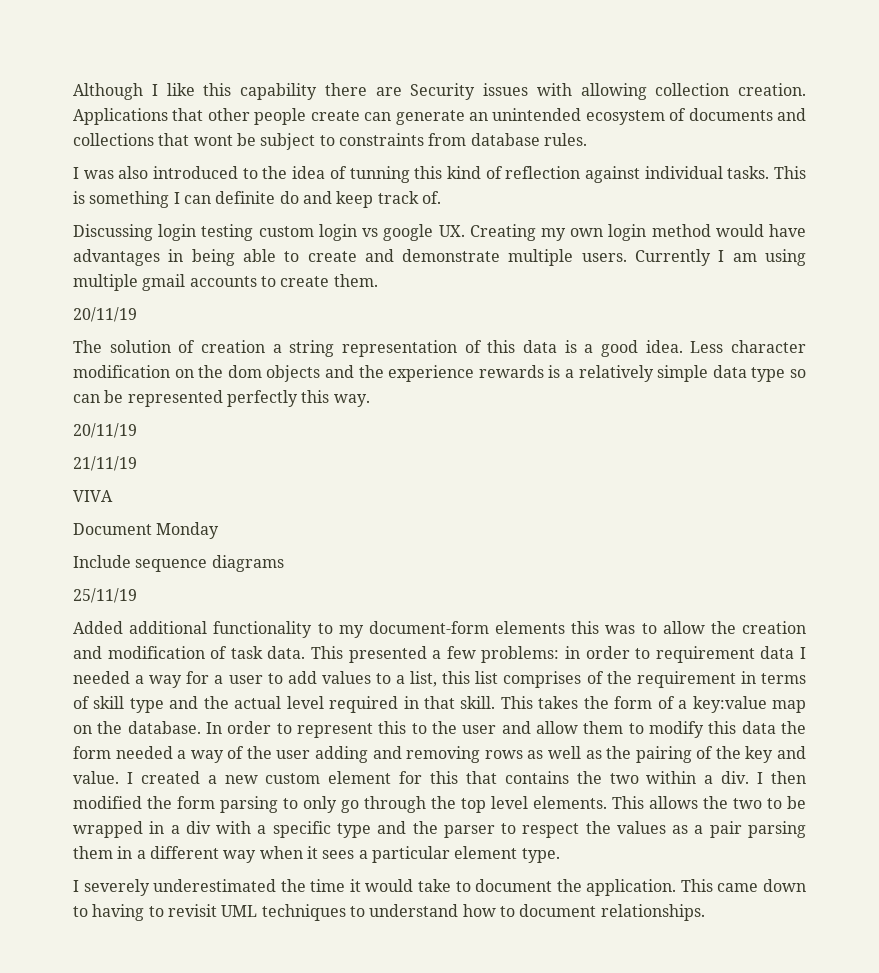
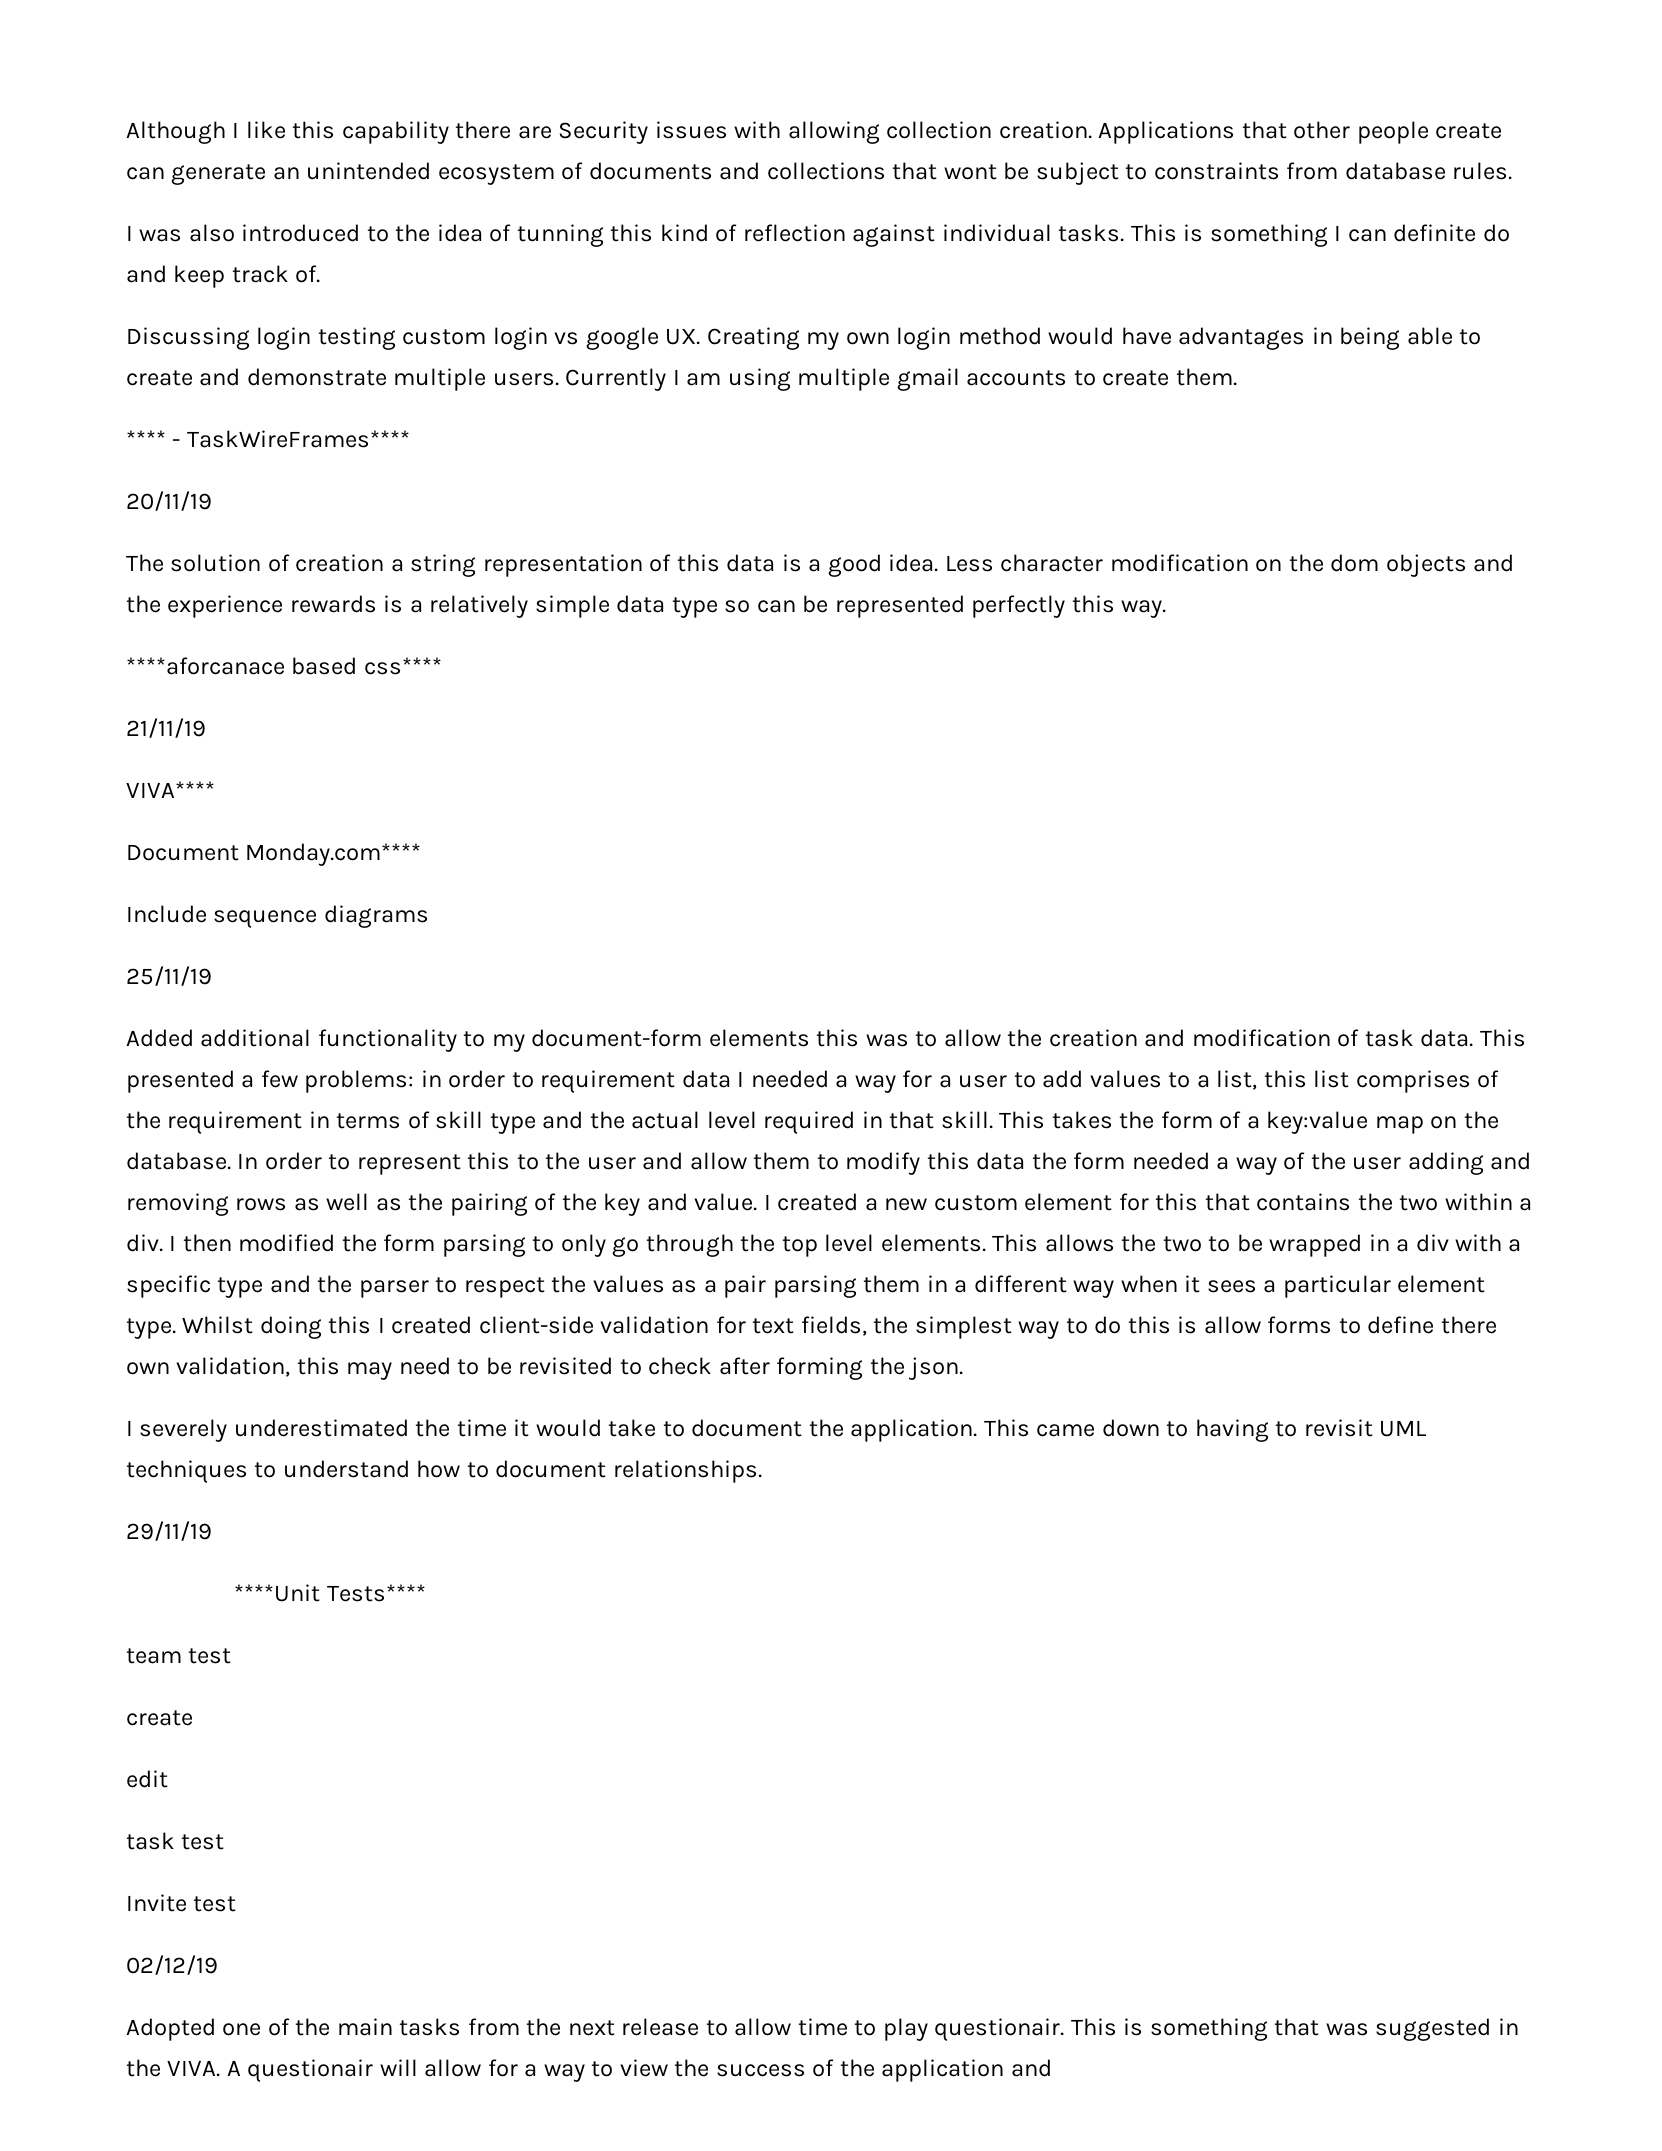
+ **** - TaskWireFrames****
  Less character modification on the dom objects and the experience rewards is a relatively simple data type so can be represented perfectly this way.
- 20/11/19
+ ****aforcanace based css****
- VIVA
+ VIVA****
- Document Monday
+ Document Monday.com****
+ Whilst doing this I created client-side validation for text fields, the simplest way to do this is allow forms to define there own validation, this may need to be revisited to check after forming the json.
+ 29/11/19
+ ****Unit Tests****
+ team test
+ create
+ edit
+ task test
+ Invite test
+ 02/12/19
+ Adopted one of the main tasks from the next release to allow time to play questionair. This is something that was suggested in the VIVA. A questionair will allow for a way to view the success of the application and

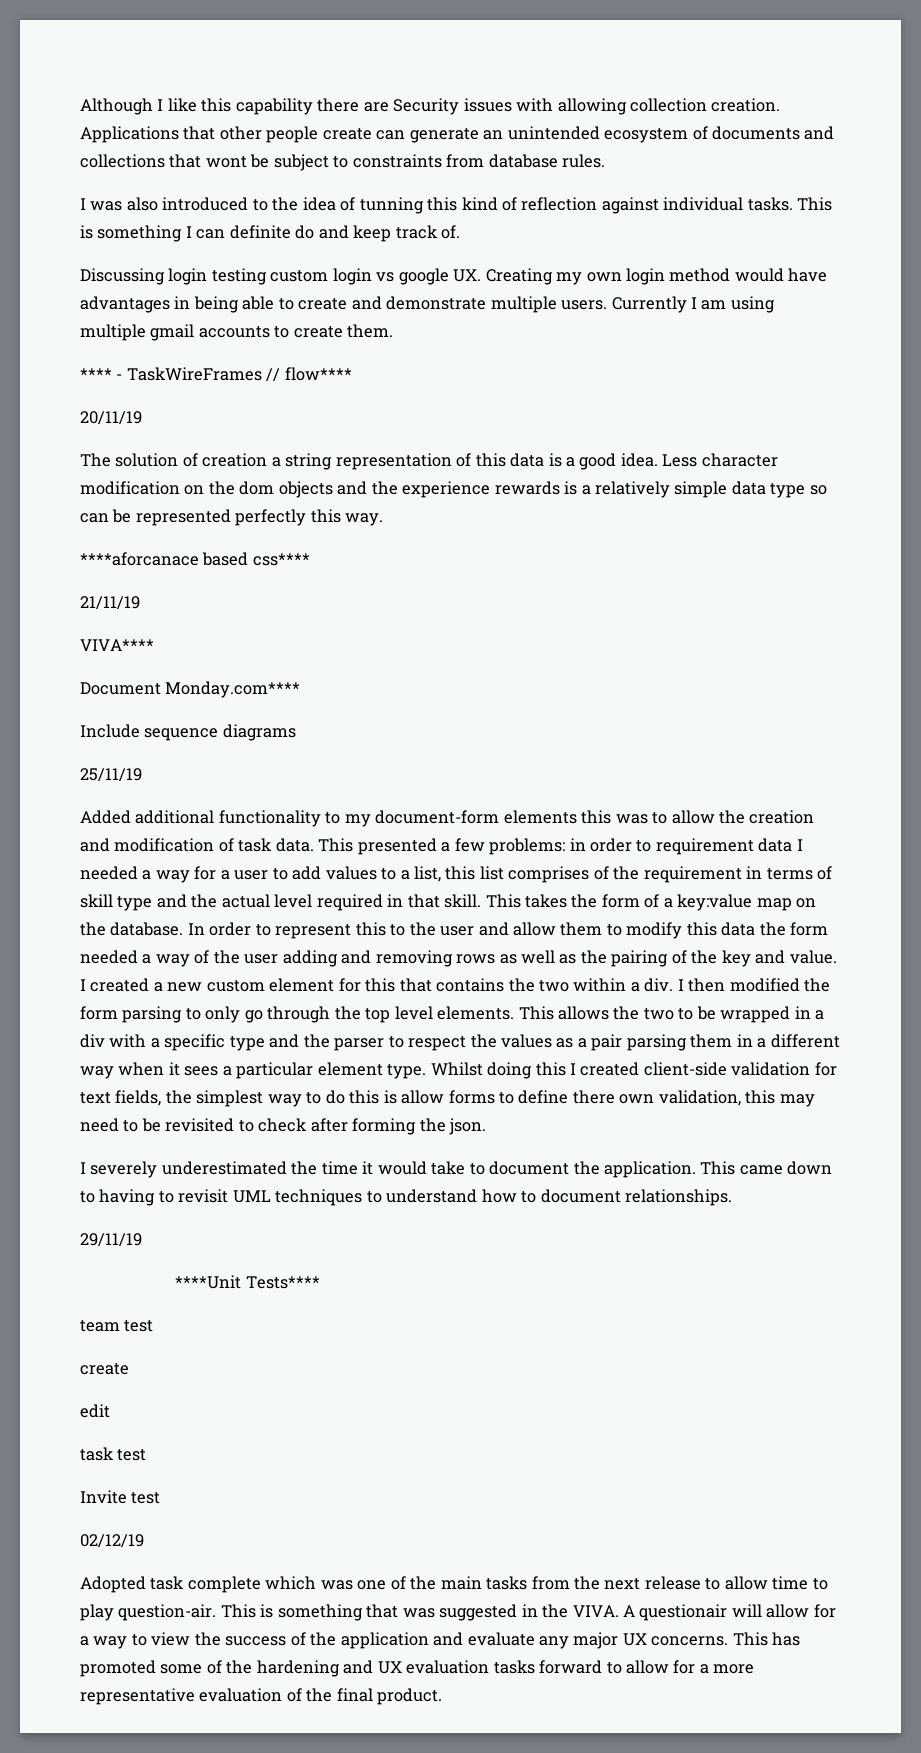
- **** - TaskWireFrames****
+ **** - TaskWireFrames // flow****
- Adopted one of the main tasks from the next release to allow time to play questionair.
+ Adopted task complete which was one of the main tasks from the next release to allow time to play question-air.
- A questionair will allow for a way to view the success of the application and
+ A questionair will allow for a way to view the success of the application and evaluate any major UX concerns. This has promoted some of the hardening and UX evaluation tasks forward to allow for a more representative evaluation of the final product.

